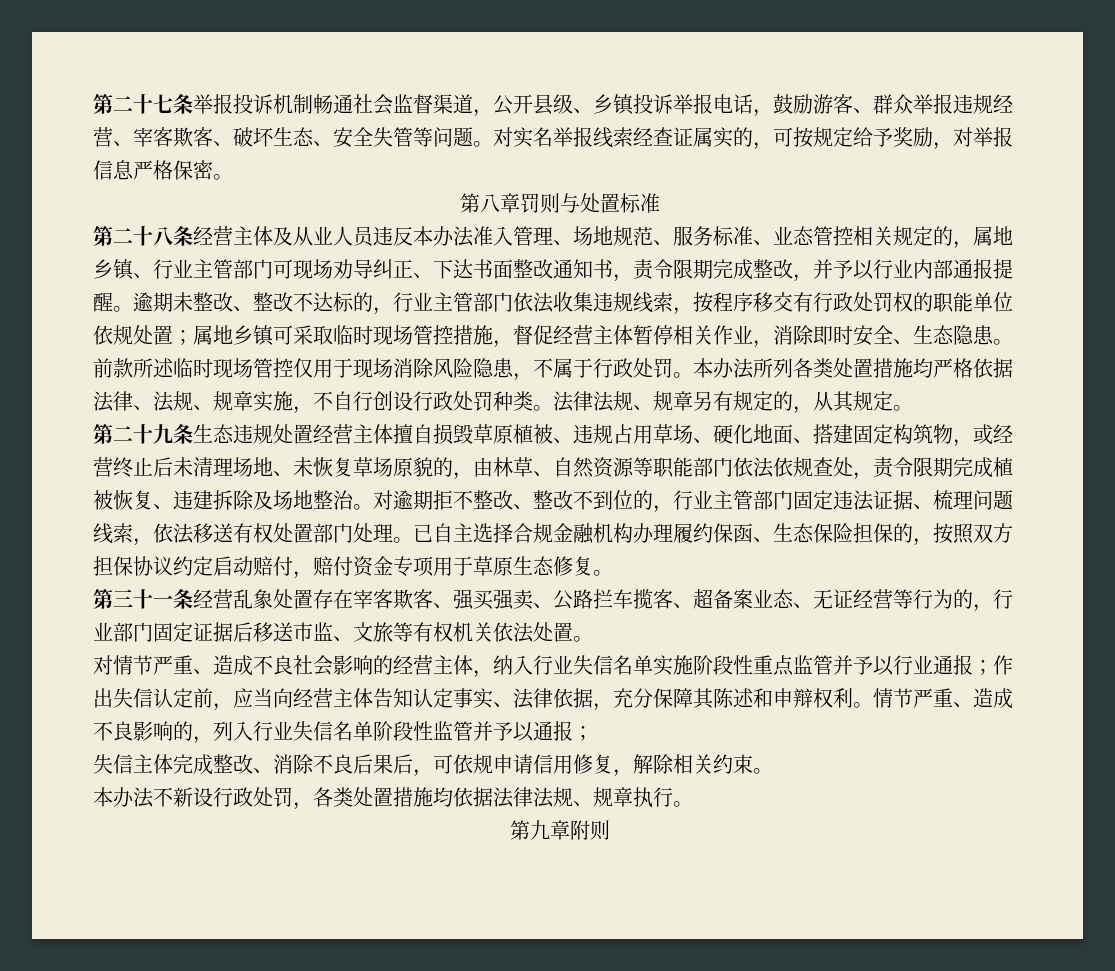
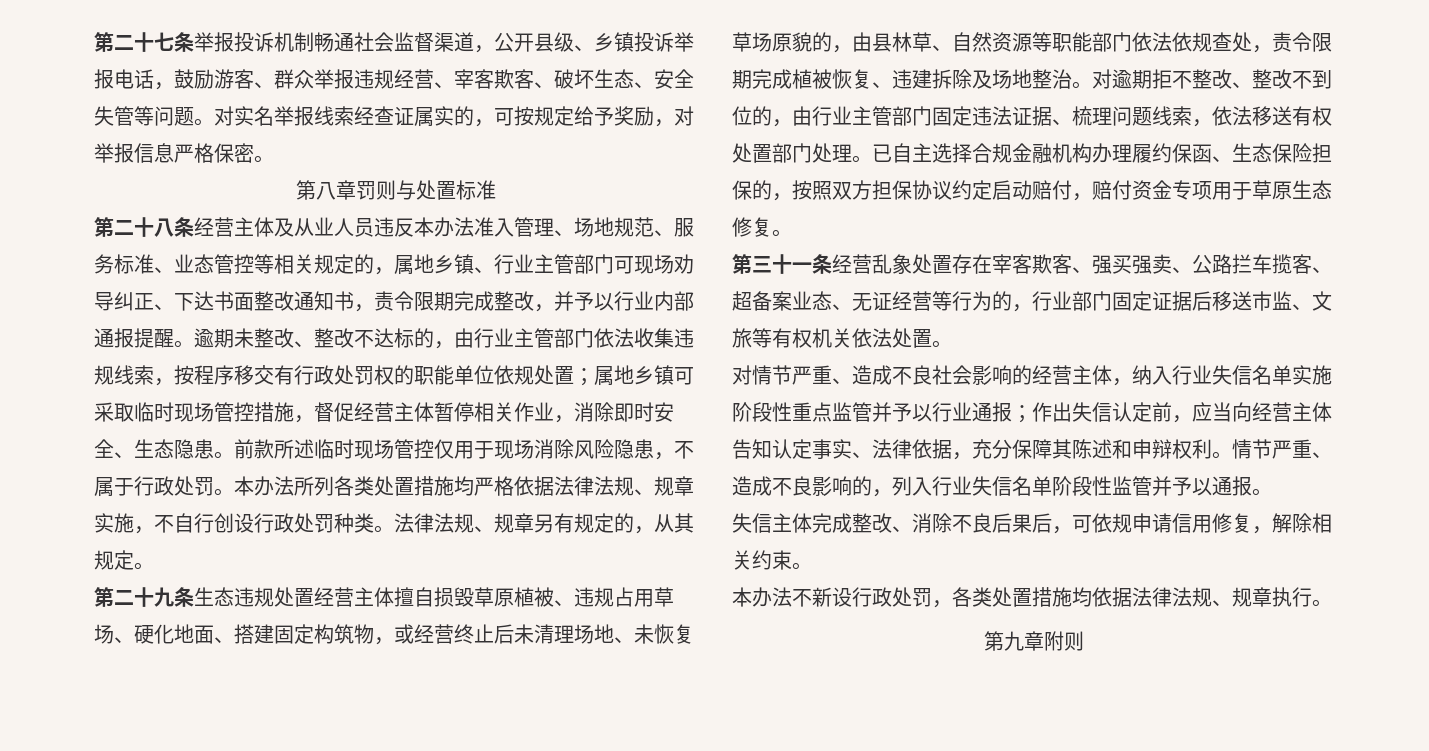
- 第二十八条经营主体及从业人员违反本办法准入管理、场地规范、服务标准、业态管控相关规定的，属地乡镇、行业主管部门可现场劝导纠正、下达书面整改通知书，责令限期完成整改，并予以行业内部通报提醒。
+ 第二十八条经营主体及从业人员违反本办法准入管理、场地规范、服务标准、业态管控等相关规定的，属地乡镇、行业主管部门可现场劝导纠正、下达书面整改通知书，责令限期完成整改，并予以行业内部通报提醒。
- 逾期未整改、整改不达标的，行业主管部门依法收集违规线索，按程序移交有行政处罚权的职能单位依规处置；属地乡镇可采取临时现场管控措施，督促经营主体暂停相关作业，消除即时安全、生态隐患。
+ 逾期未整改、整改不达标的，由行业主管部门依法收集违规线索，按程序移交有行政处罚权的职能单位依规处置；属地乡镇可采取临时现场管控措施，督促经营主体暂停相关作业，消除即时安全、生态隐患。
- 本办法所列各类处置措施均严格依据法律、法规、规章实施，不自行创设行政处罚种类。
+ 本办法所列各类处置措施均严格依据法律法规、规章实施，不自行创设行政处罚种类。
- 第二十九条生态违规处置经营主体擅自损毁草原植被、违规占用草场、硬化地面、搭建固定构筑物，或经营终止后未清理场地、未恢复草场原貌的，由林草、自然资源等职能部门依法依规查处，责令限期完成植被恢复、违建拆除及场地整治。
+ 第二十九条生态违规处置经营主体擅自损毁草原植被、违规占用草场、硬化地面、搭建固定构筑物，或经营终止后未清理场地、未恢复草场原貌的，由县林草、自然资源等职能部门依法依规查处，责令限期完成植被恢复、违建拆除及场地整治。
- 对逾期拒不整改、整改不到位的，行业主管部门固定违法证据、梳理问题线索，依法移送有权处置部门处理。
+ 对逾期拒不整改、整改不到位的，由行业主管部门固定违法证据、梳理问题线索，依法移送有权处置部门处理。
- 情节严重、造成不良影响的，列入行业失信名单阶段性监管并予以通报；
+ 情节严重、造成不良影响的，列入行业失信名单阶段性监管并予以通报。

